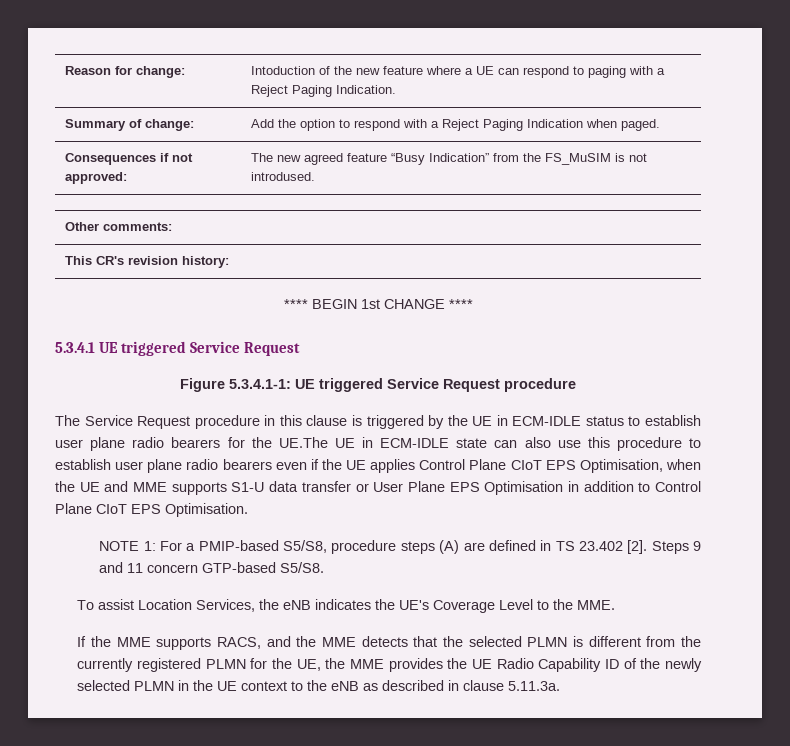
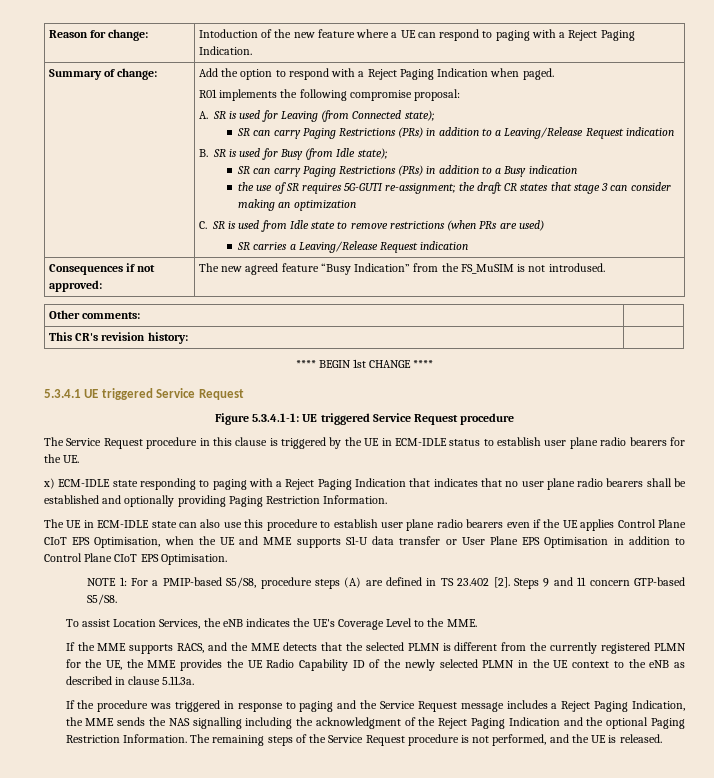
+ R01 implements the following compromise proposal:
+ A. SR is used for Leaving (from Connected state);
+ SR can carry Paging Restrictions (PRs) in addition to a Leaving/Release Request indication
+ B. SR is used for Busy (from Idle state);
+ SR can carry Paging Restrictions (PRs) in addition to a Busy indication
+ the use of SR requires 5G-GUTI re-assignment; the draft CR states that stage 3 can consider making an optimization
+ C. SR is used from Idle state to remove restrictions (when PRs are used)
+ SR carries a Leaving/Release Request indication
- The Service Request procedure in this clause is triggered by the UE in ECM-IDLE status to establish user plane radio bearers for the UE.The UE in ECM-IDLE state can also use this procedure to establish user plane radio bearers even if the UE applies Control Plane CIoT EPS Optimisation, when the UE and MME supports S1-U data transfer or User Plane EPS Optimisation in addition to Control Plane CIoT EPS Optimisation.
+ The Service Request procedure in this clause is triggered by the UE in ECM-IDLE status to establish user plane radio bearers for the UE.
+ x) ECM-IDLE state responding to paging with a Reject Paging Indication that indicates that no user plane radio bearers shall be established and optionally providing Paging Restriction Information.
+ The UE in ECM-IDLE state can also use this procedure to establish user plane radio bearers even if the UE applies Control Plane CIoT EPS Optimisation, when the UE and MME supports S1-U data transfer or User Plane EPS Optimisation in addition to Control Plane CIoT EPS Optimisation.
+ If the procedure was triggered in response to paging and the Service Request message includes a Reject Paging Indication, the MME sends the NAS signalling including the acknowledgment of the Reject Paging Indication and the optional Paging Restriction Information. The remaining steps of the Service Request procedure is not performed, and the UE is released.

